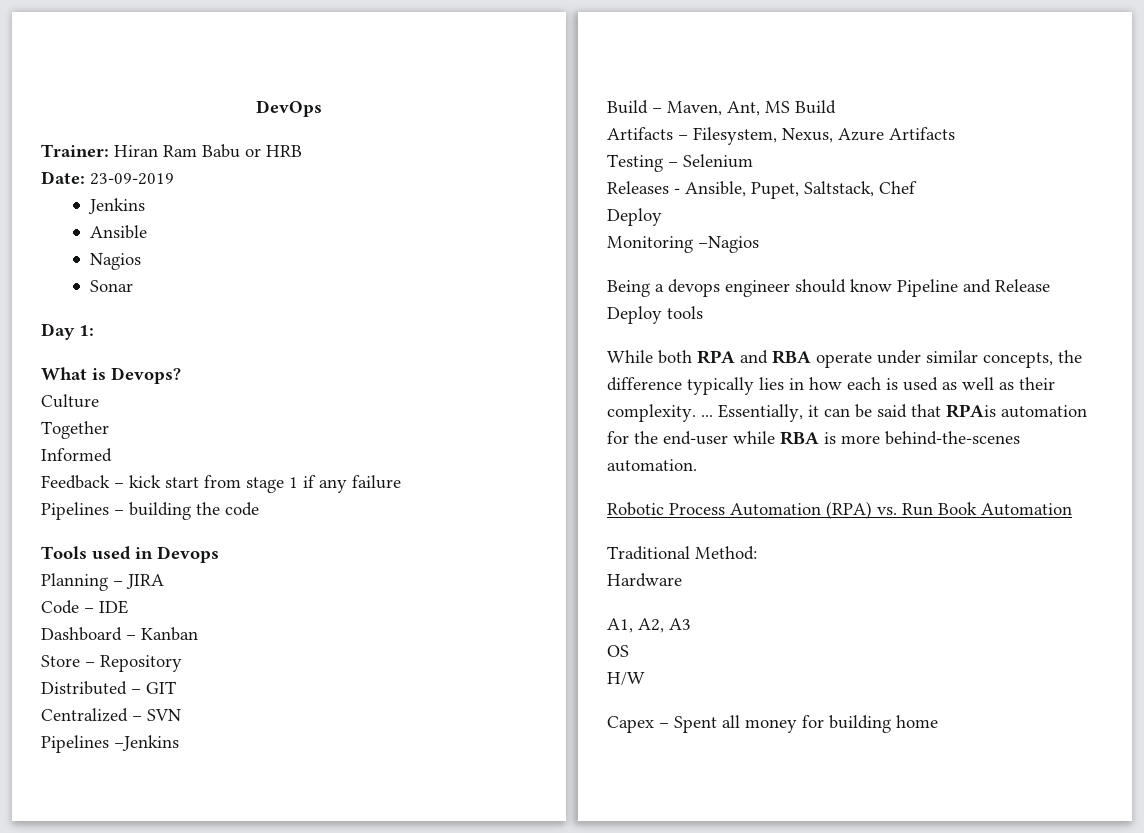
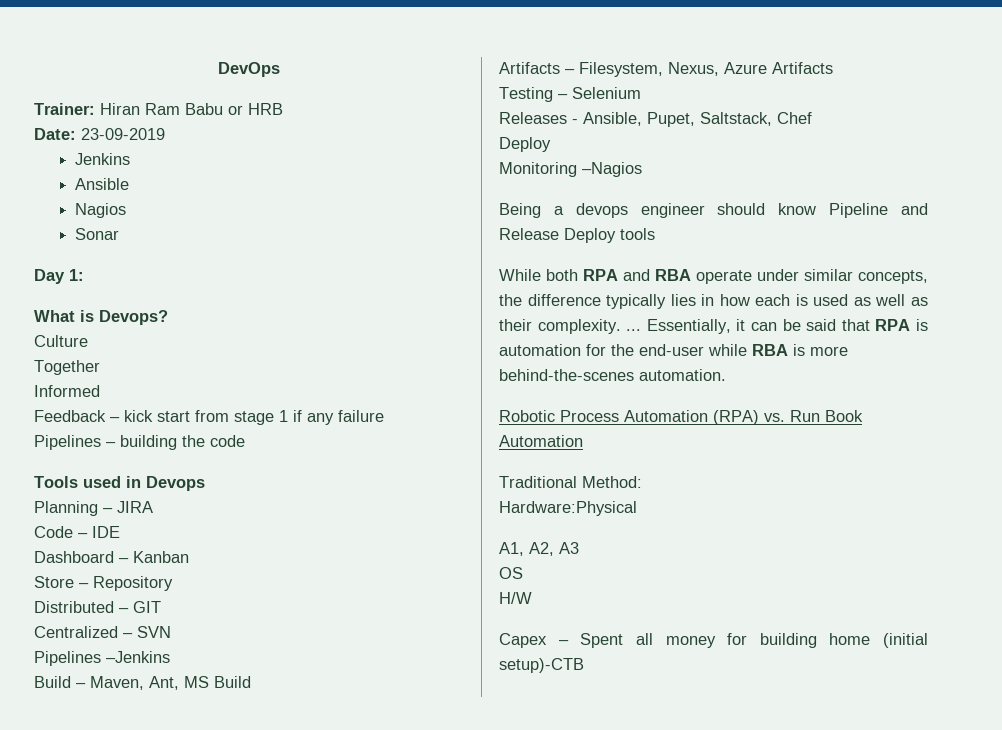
- Essentially, it can be said that RPAis automation for the end-user while RBA is more behind-the-scenes automation.
+ Essentially, it can be said that RPA is automation for the end-user while RBA is more behind-the-scenes automation.
- Hardware
+ Hardware:Physical
- Capex – Spent all money for building home
+ Capex – Spent all money for building home (initial setup)-CTB

